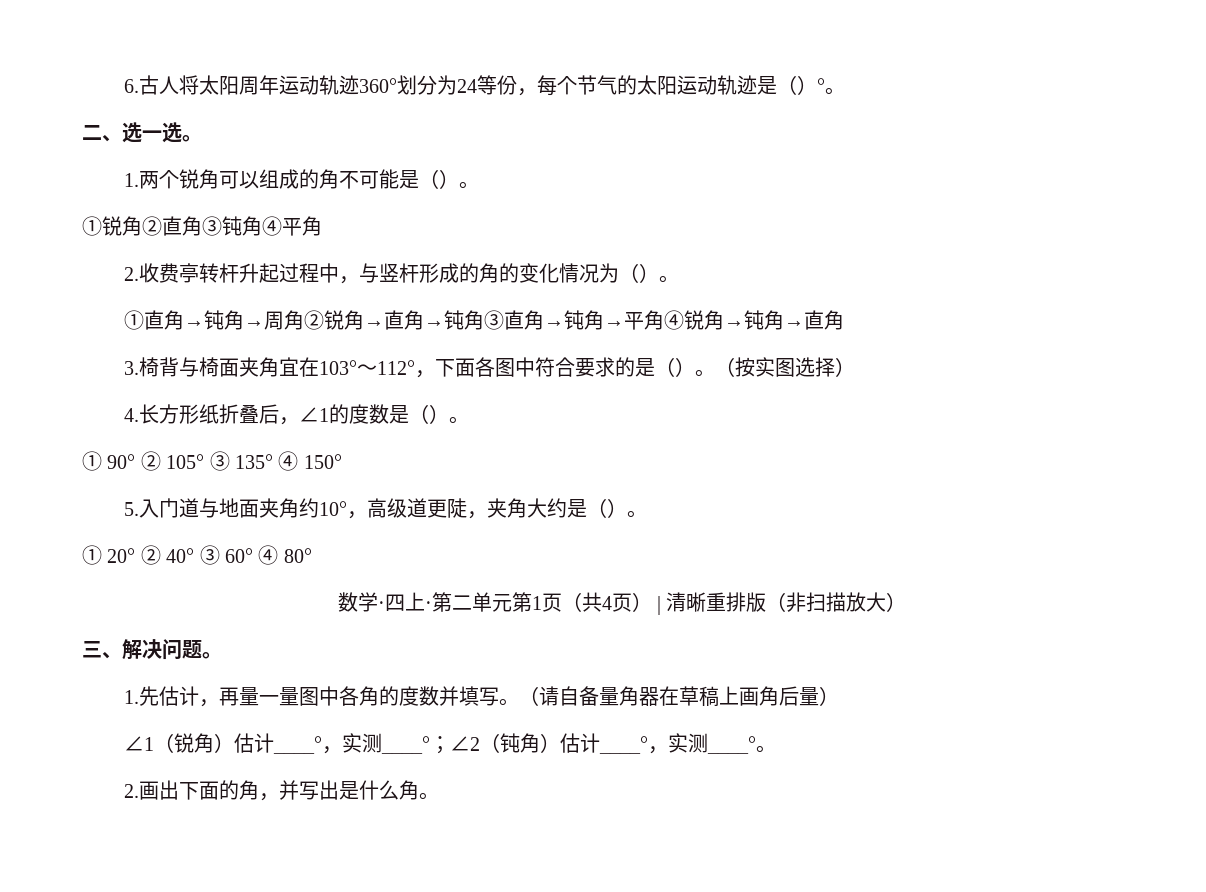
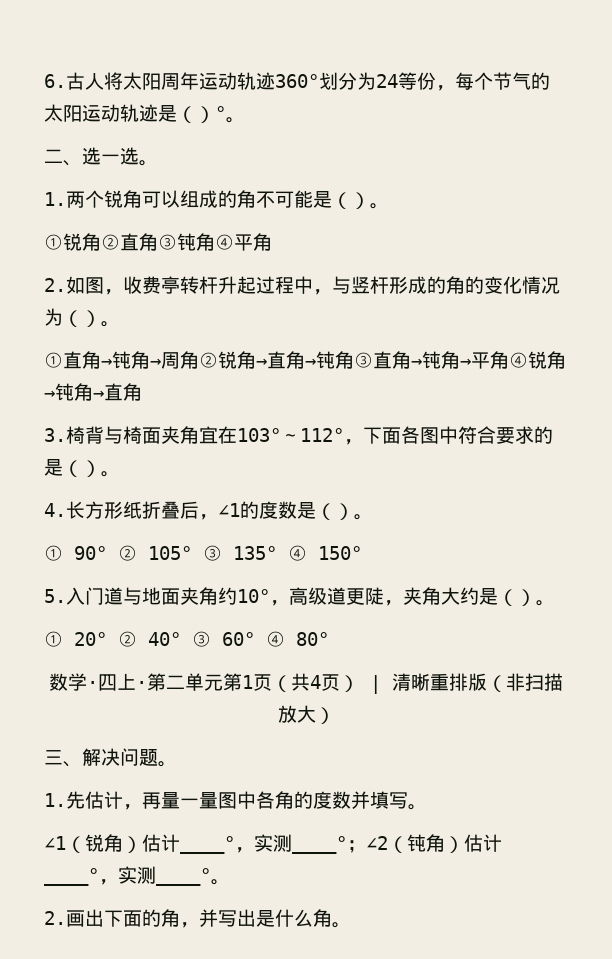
- 2.收费亭转杆升起过程中，与竖杆形成的角的变化情况为（）。
+ 2.如图，收费亭转杆升起过程中，与竖杆形成的角的变化情况为（）。
- （按实图选择）
- （请自备量角器在草稿上画角后量）

